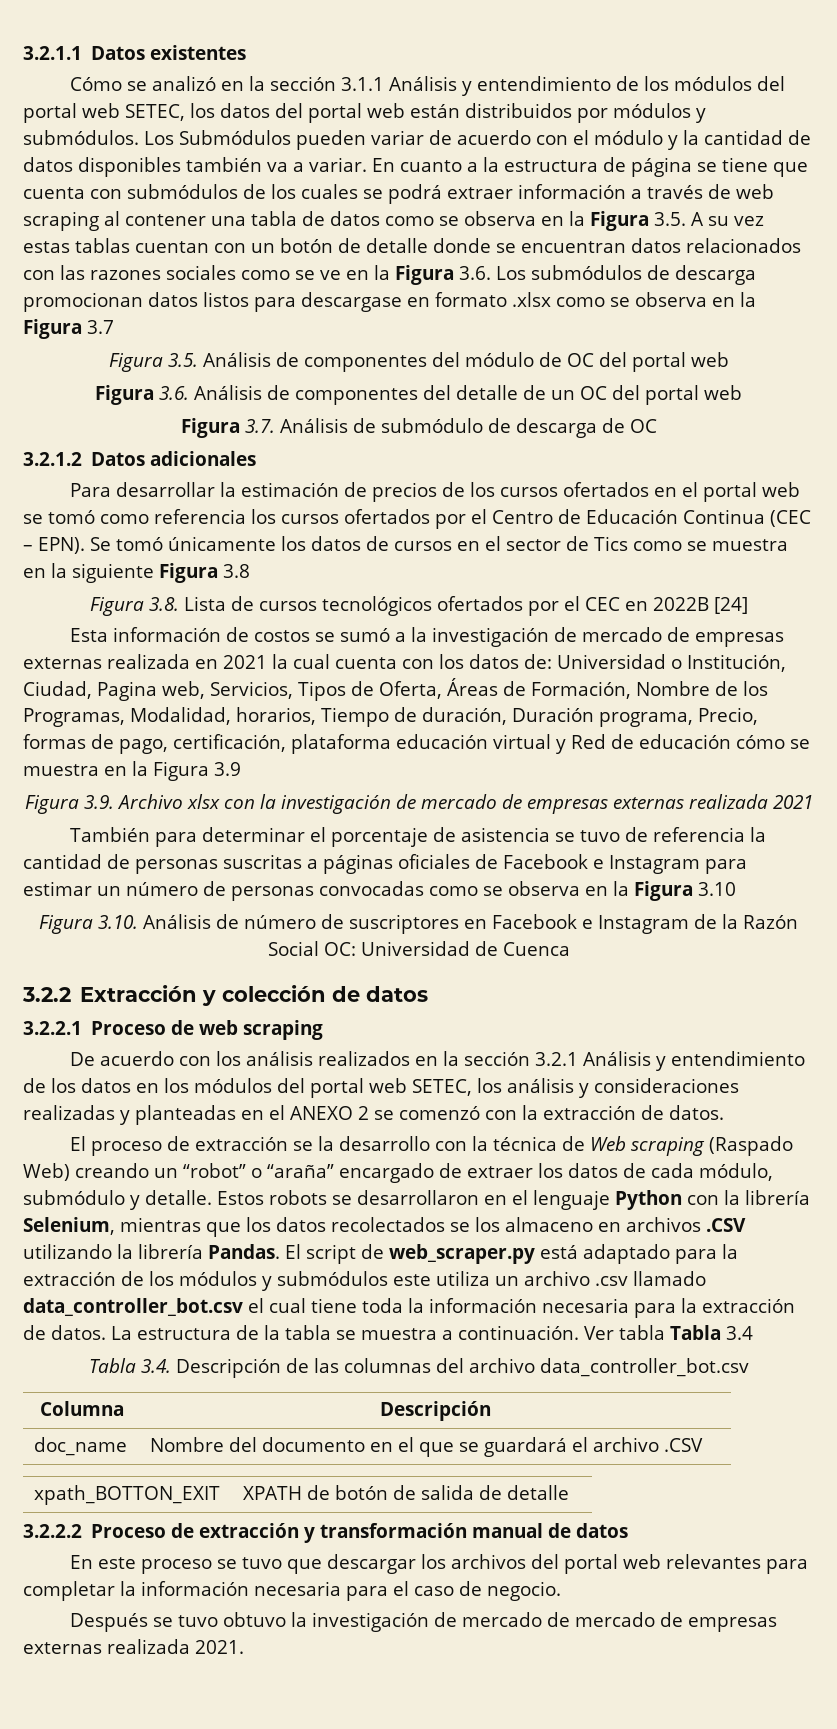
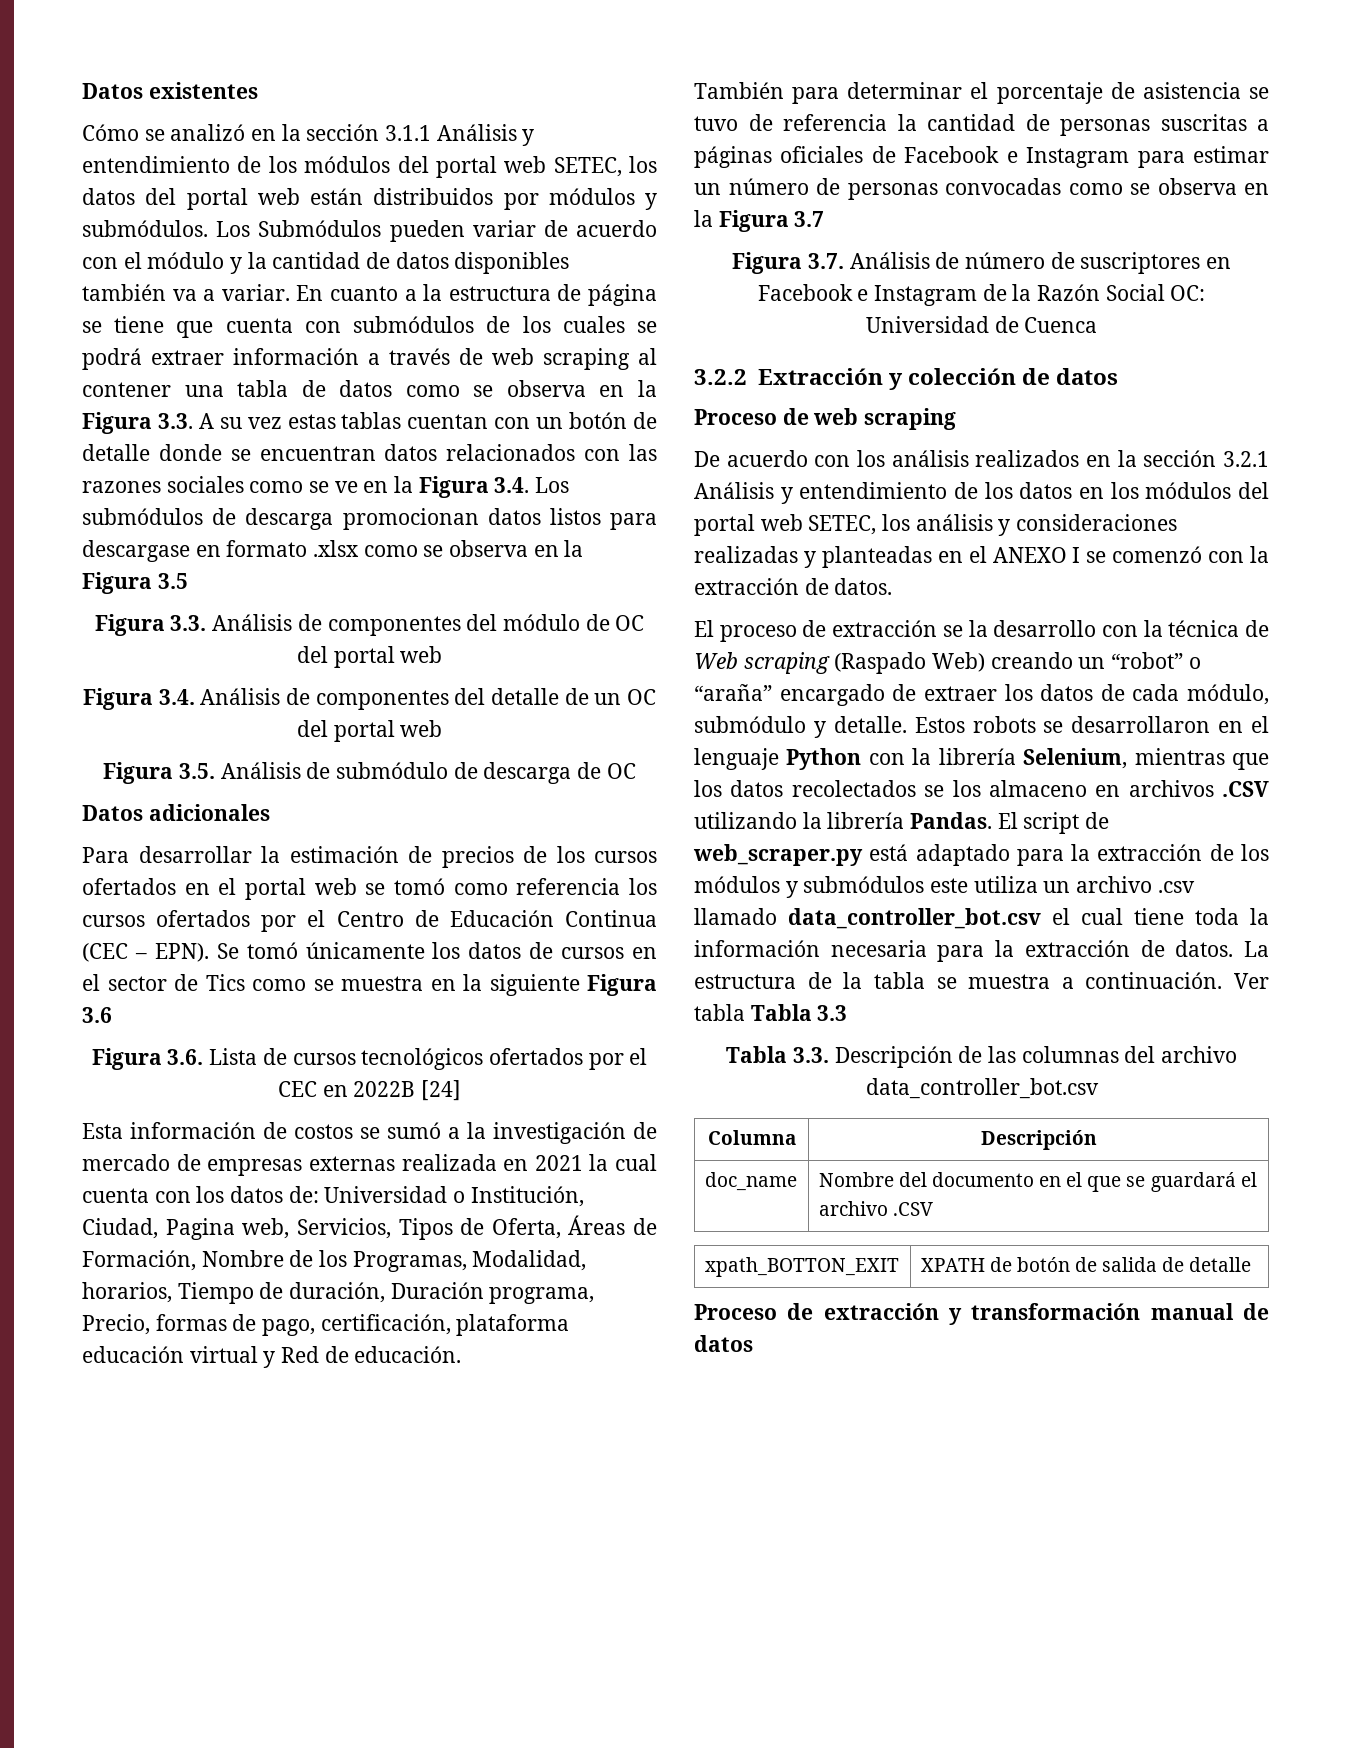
- 3.2.1.1 Datos existentes
+ Datos existentes
- En cuanto a la estructura de página se tiene que cuenta con submódulos de los cuales se podrá extraer información a través de web scraping al contener una tabla de datos como se observa en la Figura 3.5. A su vez estas tablas cuentan con un botón de detalle donde se encuentran datos relacionados con las razones sociales como se ve en la Figura 3.6. Los submódulos de descarga promocionan datos listos para descargase en formato .xlsx como se observa en la Figura 3.7
- Figura 3.5. Análisis de componentes del módulo de OC del portal web
+ En cuanto a la estructura de página se tiene que cuenta con submódulos de los cuales se podrá extraer información a través de web scraping al contener una tabla de datos como se observa en la Figura 3.3. A su vez estas tablas cuentan con un botón de detalle donde se encuentran datos relacionados con las razones sociales como se ve en la Figura 3.4. Los submódulos de descarga promocionan datos listos para descargase en formato .xlsx como se observa en la Figura 3.5
+ Figura 3.3. Análisis de componentes del módulo de OC del portal web
- Figura 3.6. Análisis de componentes del detalle de un OC del portal web
+ Figura 3.4. Análisis de componentes del detalle de un OC del portal web
- Figura 3.7. Análisis de submódulo de descarga de OC
+ Figura 3.5. Análisis de submódulo de descarga de OC
- 3.2.1.2 Datos adicionales
+ Datos adicionales
- Se tomó únicamente los datos de cursos en el sector de Tics como se muestra en la siguiente Figura 3.8
- Figura 3.8. Lista de cursos tecnológicos ofertados por el CEC en 2022B [24]
+ Se tomó únicamente los datos de cursos en el sector de Tics como se muestra en la siguiente Figura 3.6
+ Figura 3.6. Lista de cursos tecnológicos ofertados por el CEC en 2022B [24]
- Esta información de costos se sumó a la investigación de mercado de empresas externas realizada en 2021 la cual cuenta con los datos de: Universidad o Institución, Ciudad, Pagina web, Servicios, Tipos de Oferta, Áreas de Formación, Nombre de los Programas, Modalidad, horarios, Tiempo de duración, Duración programa, Precio, formas de pago, certificación, plataforma educación virtual y Red de educación cómo se muestra en la Figura 3.9
- Figura 3.9. Archivo xlsx con la investigación de mercado de empresas externas realizada 2021
+ Esta información de costos se sumó a la investigación de mercado de empresas externas realizada en 2021 la cual cuenta con los datos de: Universidad o Institución, Ciudad, Pagina web, Servicios, Tipos de Oferta, Áreas de Formación, Nombre de los Programas, Modalidad, horarios, Tiempo de duración, Duración programa, Precio, formas de pago, certificación, plataforma educación virtual y Red de educación.
- También para determinar el porcentaje de asistencia se tuvo de referencia la cantidad de personas suscritas a páginas oficiales de Facebook e Instagram para estimar un número de personas convocadas como se observa en la Figura 3.10
- Figura 3.10. Análisis de número de suscriptores en Facebook e Instagram de la Razón Social OC: Universidad de Cuenca
+ También para determinar el porcentaje de asistencia se tuvo de referencia la cantidad de personas suscritas a páginas oficiales de Facebook e Instagram para estimar un número de personas convocadas como se observa en la Figura 3.7
+ Figura 3.7. Análisis de número de suscriptores en Facebook e Instagram de la Razón Social OC: Universidad de Cuenca
- 3.2.2.1 Proceso de web scraping
+ Proceso de web scraping
- De acuerdo con los análisis realizados en la sección 3.2.1 Análisis y entendimiento de los datos en los módulos del portal web SETEC, los análisis y consideraciones realizadas y planteadas en el ANEXO 2 se comenzó con la extracción de datos.
+ De acuerdo con los análisis realizados en la sección 3.2.1 Análisis y entendimiento de los datos en los módulos del portal web SETEC, los análisis y consideraciones realizadas y planteadas en el ANEXO I se comenzó con la extracción de datos.
- Ver tabla Tabla 3.4
- Tabla 3.4. Descripción de las columnas del archivo data_controller_bot.csv
+ Ver tabla Tabla 3.3
+ Tabla 3.3. Descripción de las columnas del archivo data_controller_bot.csv
- 3.2.2.2 Proceso de extracción y transformación manual de datos
+ Proceso de extracción y transformación manual de datos
- En este proceso se tuvo que descargar los archivos del portal web relevantes para completar la información necesaria para el caso de negocio.
- Después se tuvo obtuvo la investigación de mercado de mercado de empresas externas realizada 2021.

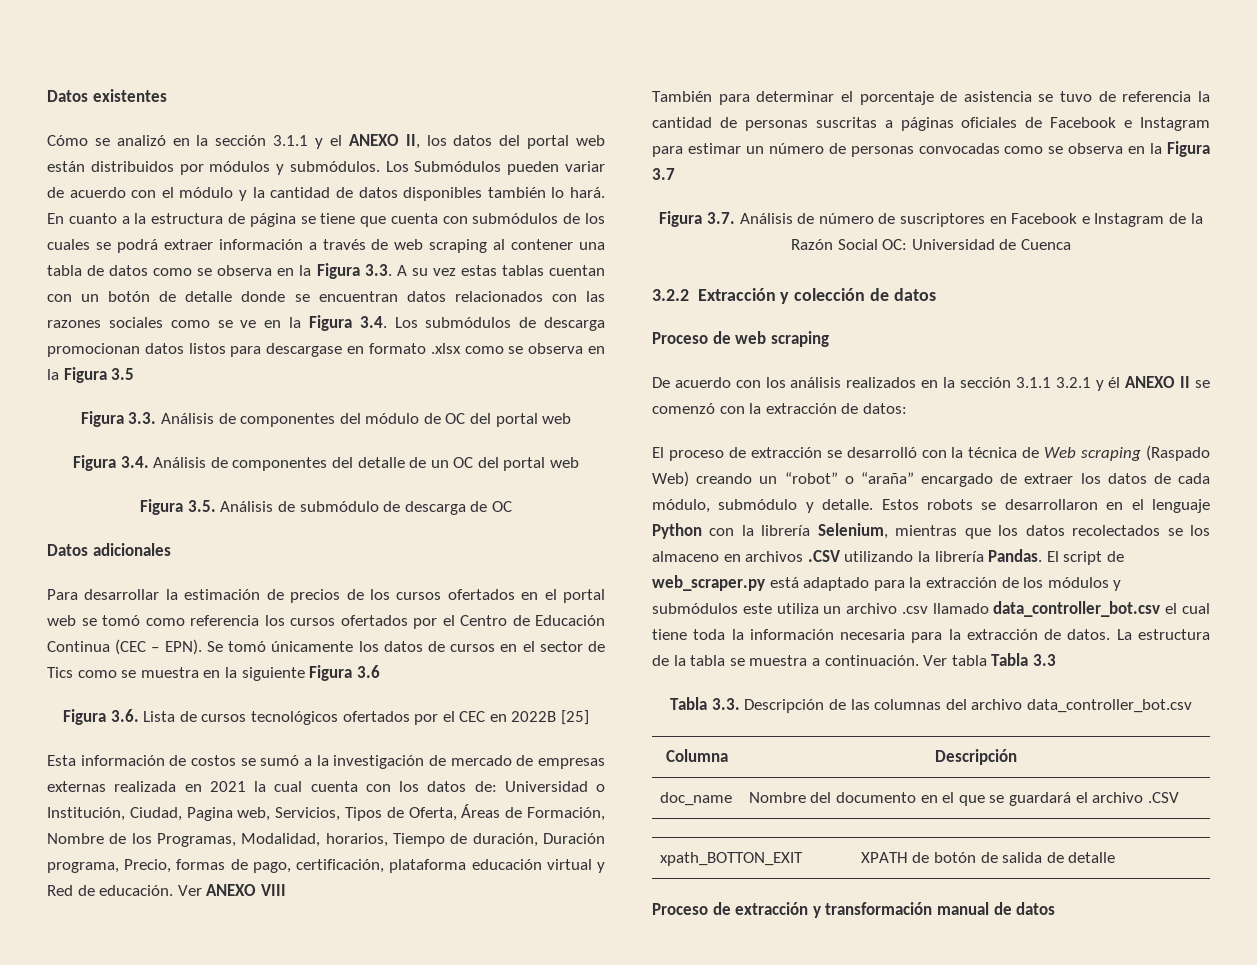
- Cómo se analizó en la sección 3.1.1 Análisis y entendimiento de los módulos del portal web SETEC, los datos del portal web están distribuidos por módulos y submódulos.
+ Cómo se analizó en la sección 3.1.1 y el ANEXO II, los datos del portal web están distribuidos por módulos y submódulos.
- Los Submódulos pueden variar de acuerdo con el módulo y la cantidad de datos disponibles también va a variar.
+ Los Submódulos pueden variar de acuerdo con el módulo y la cantidad de datos disponibles también lo hará.
- Figura 3.6. Lista de cursos tecnológicos ofertados por el CEC en 2022B [24]
+ Figura 3.6. Lista de cursos tecnológicos ofertados por el CEC en 2022B [25]
+ Ver ANEXO VIII
- De acuerdo con los análisis realizados en la sección 3.2.1 Análisis y entendimiento de los datos en los módulos del portal web SETEC, los análisis y consideraciones realizadas y planteadas en el ANEXO I se comenzó con la extracción de datos.
+ De acuerdo con los análisis realizados en la sección 3.1.1 3.2.1 y él ANEXO II se comenzó con la extracción de datos:
- El proceso de extracción se la desarrollo con la técnica de Web scraping (Raspado Web) creando un “robot” o “araña” encargado de extraer los datos de cada módulo, submódulo y detalle.
+ El proceso de extracción se desarrolló con la técnica de Web scraping (Raspado Web) creando un “robot” o “araña” encargado de extraer los datos de cada módulo, submódulo y detalle.

